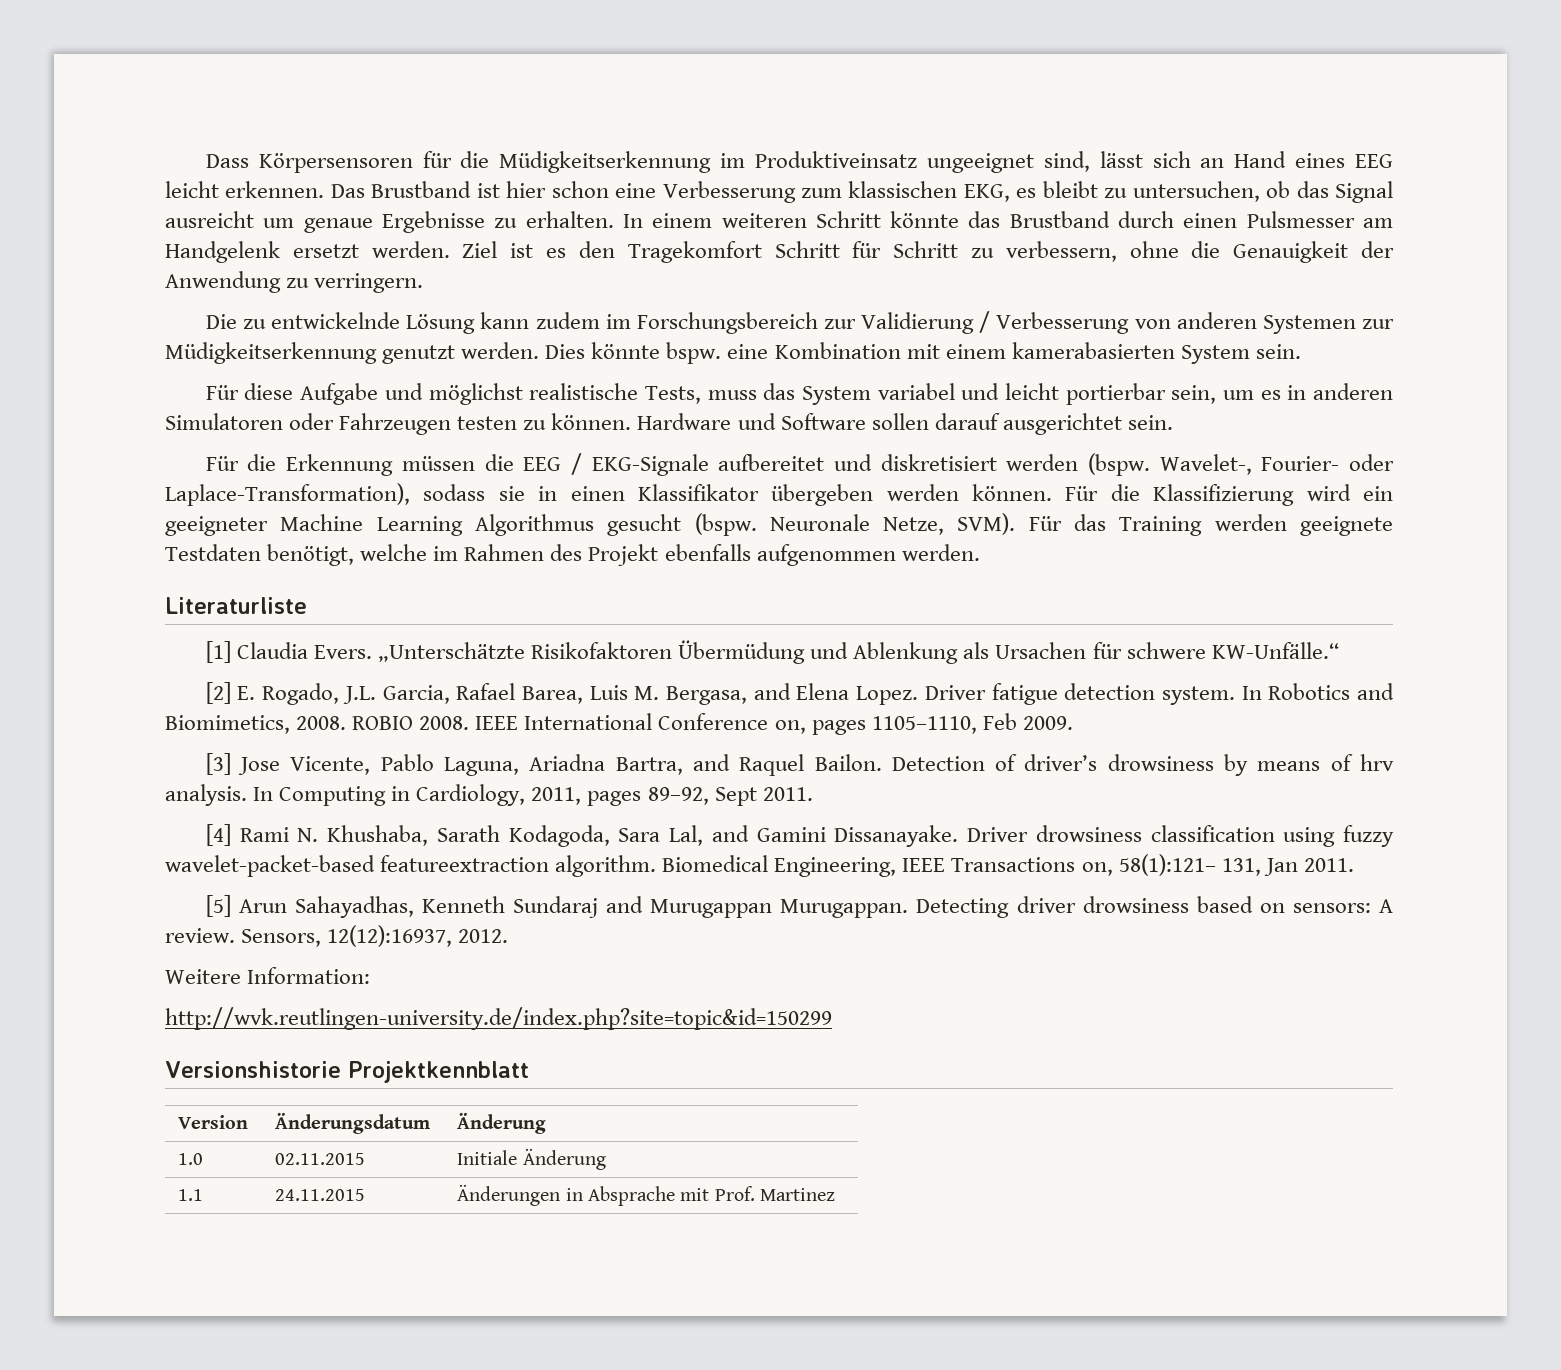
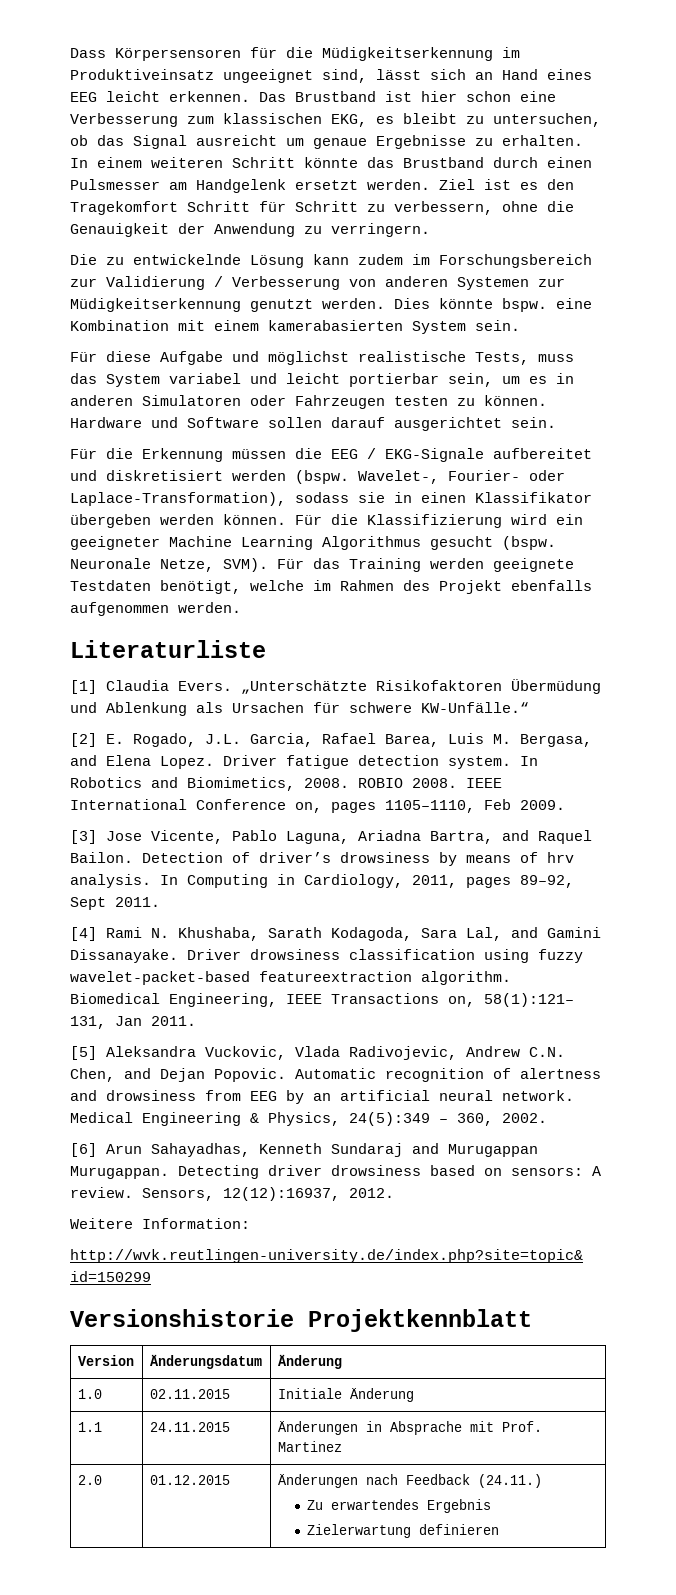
- [5] Arun Sahayadhas, Kenneth Sundaraj and Murugappan Murugappan.
+ [5] Aleksandra Vuckovic, Vlada Radivojevic, Andrew C.N. Chen, and Dejan Popovic. Automatic recognition of alertness and drowsiness from EEG by an artificial neural network. Medical Engineering & Physics, 24(5):349 – 360, 2002.
+ [6] Arun Sahayadhas, Kenneth Sundaraj and Murugappan Murugappan.
+ 2.0 | 01.12.2015 | Änderungen nach Feedback (24.11.)
+ Zu erwartendes Ergebnis
+ Zielerwartung definieren

